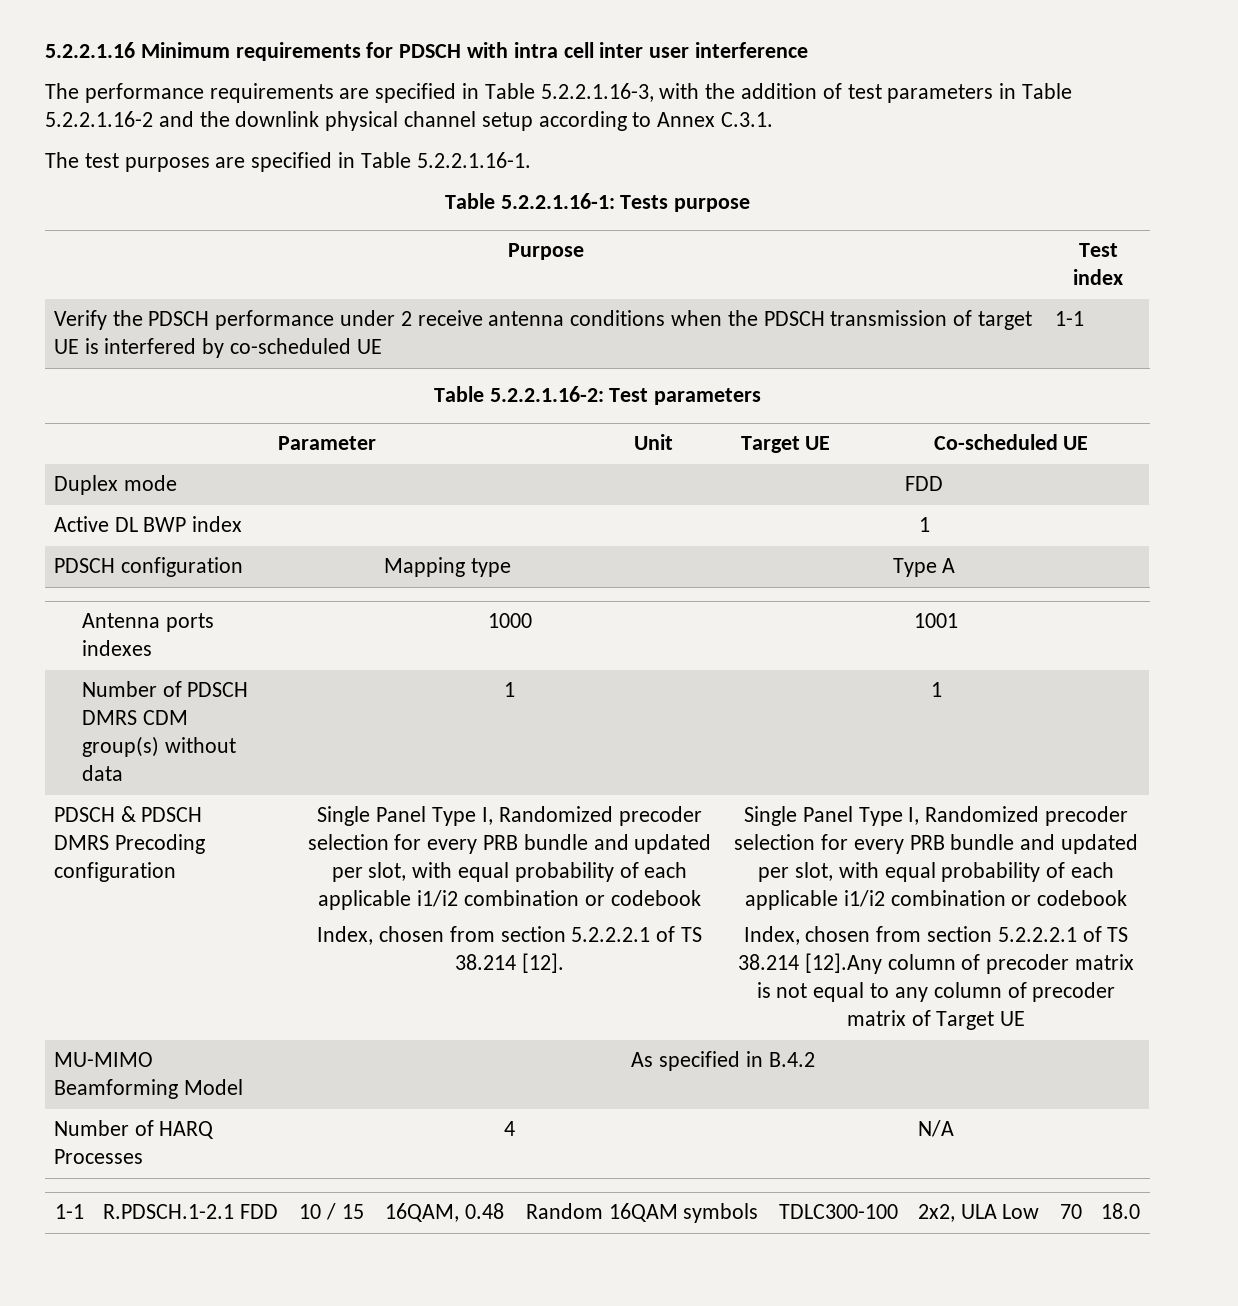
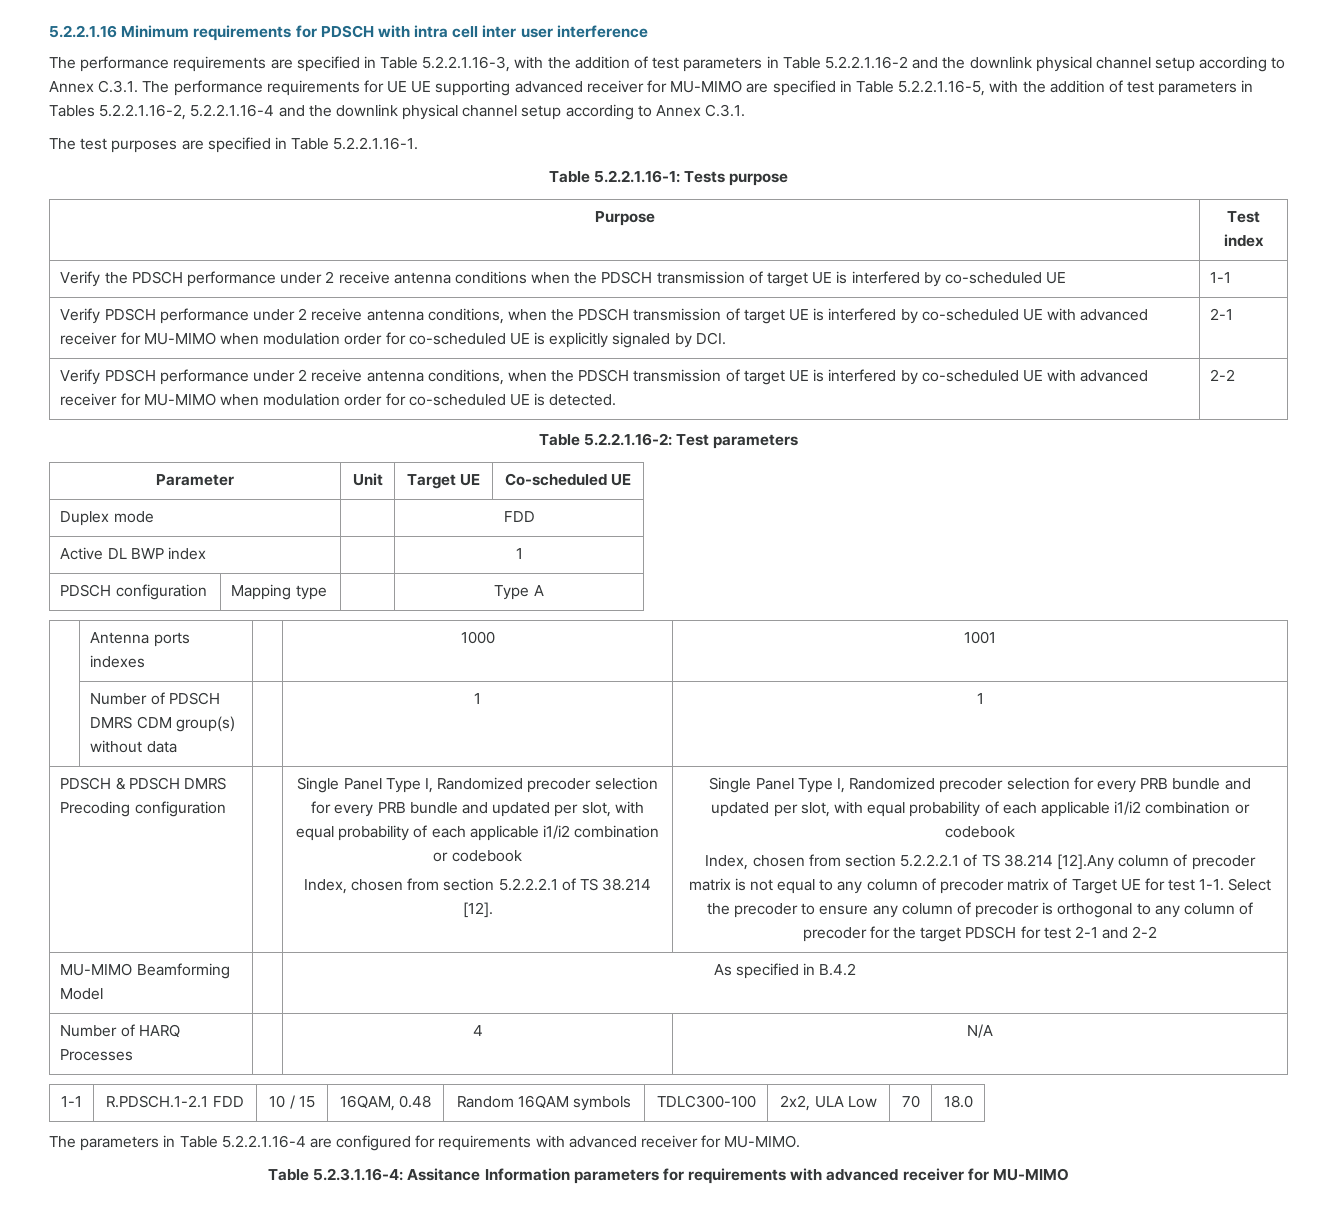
- The performance requirements are specified in Table 5.2.2.1.16-3, with the addition of test parameters in Table 5.2.2.1.16-2 and the downlink physical channel setup according to Annex C.3.1.
+ The performance requirements are specified in Table 5.2.2.1.16-3, with the addition of test parameters in Table 5.2.2.1.16-2 and the downlink physical channel setup according to Annex C.3.1. The performance requirements for UE UE supporting advanced receiver for MU-MIMO are specified in Table 5.2.2.1.16-5, with the addition of test parameters in Tables 5.2.2.1.16-2, 5.2.2.1.16-4 and the downlink physical channel setup according to Annex C.3.1.
+ Verify PDSCH performance under 2 receive antenna conditions, when the PDSCH transmission of target UE is interfered by co-scheduled UE with advanced receiver for MU-MIMO when modulation order for co-scheduled UE is explicitly signaled by DCI. | 2-1
+ Verify PDSCH performance under 2 receive antenna conditions, when the PDSCH transmission of target UE is interfered by co-scheduled UE with advanced receiver for MU-MIMO when modulation order for co-scheduled UE is detected. | 2-2
- Index, chosen from section 5.2.2.2.1 of TS 38.214 [12].Any column of precoder matrix is not equal to any column of precoder matrix of Target UE
+ Index, chosen from section 5.2.2.2.1 of TS 38.214 [12].Any column of precoder matrix is not equal to any column of precoder matrix of Target UE for test 1-1. Select the precoder to ensure any column of precoder is orthogonal to any column of precoder for the target PDSCH for test 2-1 and 2-2
+ The parameters in Table 5.2.2.1.16-4 are configured for requirements with advanced receiver for MU-MIMO.
+ Table 5.2.3.1.16-4: Assitance Information parameters for requirements with advanced receiver for MU-MIMO

